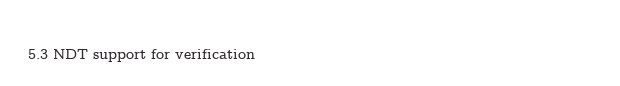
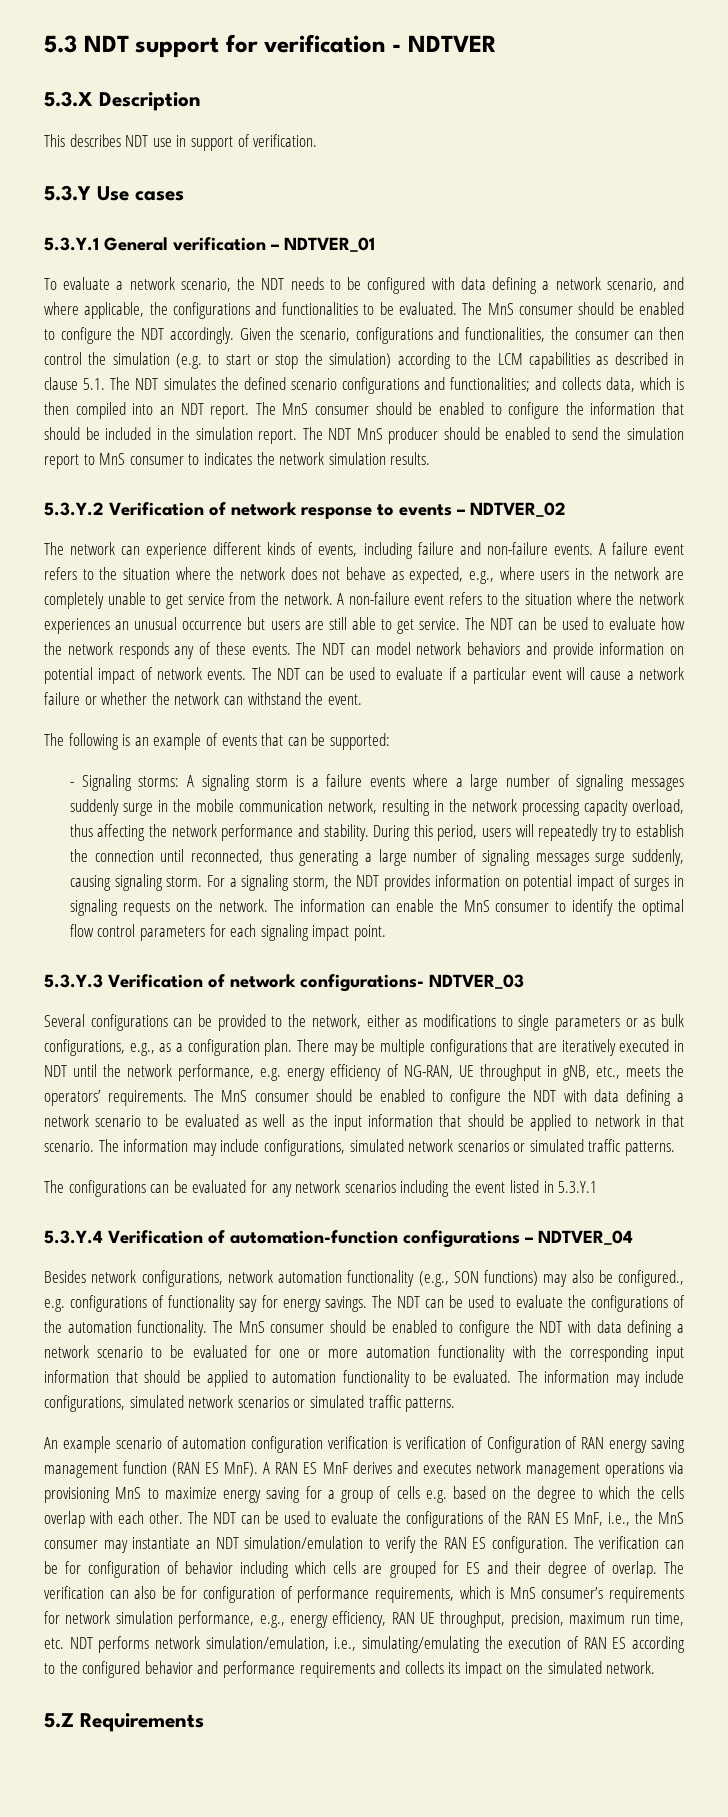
- 5.3 NDT support for verification
+ 5.3 NDT support for verification - NDTVER
+ 5.3.X Description
+ This describes NDT use in support of verification.
+ 5.3.Y Use cases
+ 5.3.Y.1 General verification – NDTVER_01
+ To evaluate a network scenario, the NDT needs to be configured with data defining a network scenario, and where applicable, the configurations and functionalities to be evaluated. The MnS consumer should be enabled to configure the NDT accordingly. Given the scenario, configurations and functionalities, the consumer can then control the simulation (e.g. to start or stop the simulation) according to the LCM capabilities as described in clause 5.1. The NDT simulates the defined scenario configurations and functionalities; and collects data, which is then compiled into an NDT report. The MnS consumer should be enabled to configure the information that should be included in the simulation report. The NDT MnS producer should be enabled to send the simulation report to MnS consumer to indicates the network simulation results.
+ 5.3.Y.2 Verification of network response to events – NDTVER_02
+ The network can experience different kinds of events, including failure and non-failure events. A failure event refers to the situation where the network does not behave as expected, e.g., where users in the network are completely unable to get service from the network. A non-failure event refers to the situation where the network experiences an unusual occurrence but users are still able to get service. The NDT can be used to evaluate how the network responds any of these events. The NDT can model network behaviors and provide information on potential impact of network events. The NDT can be used to evaluate if a particular event will cause a network failure or whether the network can withstand the event.
+ The following is an example of events that can be supported:
+ - Signaling storms: A signaling storm is a failure events where a large number of signaling messages suddenly surge in the mobile communication network, resulting in the network processing capacity overload, thus affecting the network performance and stability. During this period, users will repeatedly try to establish the connection until reconnected, thus generating a large number of signaling messages surge suddenly, causing signaling storm. For a signaling storm, the NDT provides information on potential impact of surges in signaling requests on the network. The information can enable the MnS consumer to identify the optimal flow control parameters for each signaling impact point.
+ 5.3.Y.3 Verification of network configurations- NDTVER_03
+ Several configurations can be provided to the network, either as modifications to single parameters or as bulk configurations, e.g., as a configuration plan. There may be multiple configurations that are iteratively executed in NDT until the network performance, e.g. energy efficiency of NG-RAN, UE throughput in gNB, etc., meets the operators’ requirements. The MnS consumer should be enabled to configure the NDT with data defining a network scenario to be evaluated as well as the input information that should be applied to network in that scenario. The information may include configurations, simulated network scenarios or simulated traffic patterns.
+ The configurations can be evaluated for any network scenarios including the event listed in 5.3.Y.1
+ 5.3.Y.4 Verification of automation-function configurations – NDTVER_04
+ Besides network configurations, network automation functionality (e.g., SON functions) may also be configured., e.g. configurations of functionality say for energy savings. The NDT can be used to evaluate the configurations of the automation functionality. The MnS consumer should be enabled to configure the NDT with data defining a network scenario to be evaluated for one or more automation functionality with the corresponding input information that should be applied to automation functionality to be evaluated. The information may include configurations, simulated network scenarios or simulated traffic patterns.
+ An example scenario of automation configuration verification is verification of Configuration of RAN energy saving management function (RAN ES MnF). A RAN ES MnF derives and executes network management operations via provisioning MnS to maximize energy saving for a group of cells e.g. based on the degree to which the cells overlap with each other. The NDT can be used to evaluate the configurations of the RAN ES MnF, i.e., the MnS consumer may instantiate an NDT simulation/emulation to verify the RAN ES configuration. The verification can be for configuration of behavior including which cells are grouped for ES and their degree of overlap. The verification can also be for configuration of performance requirements, which is MnS consumer’s requirements for network simulation performance, e.g., energy efficiency, RAN UE throughput, precision, maximum run time, etc. NDT performs network simulation/emulation, i.e., simulating/emulating the execution of RAN ES according to the configured behavior and performance requirements and collects its impact on the simulated network.
+ 5.Z Requirements

